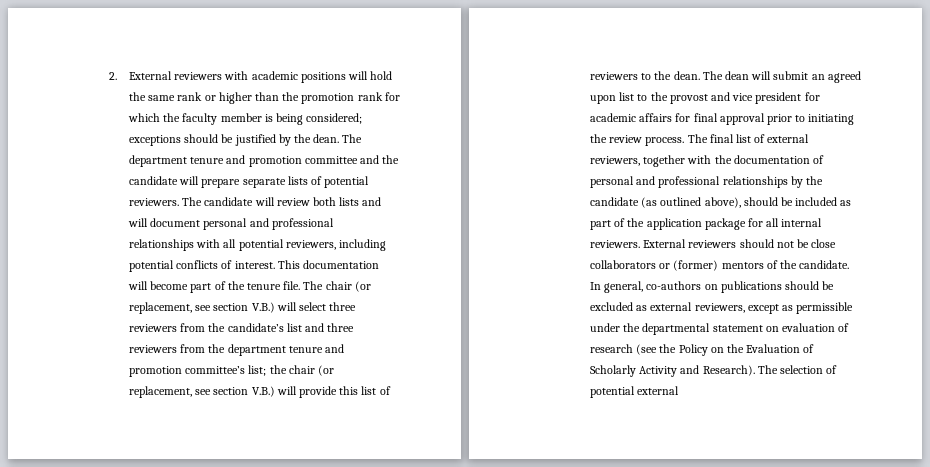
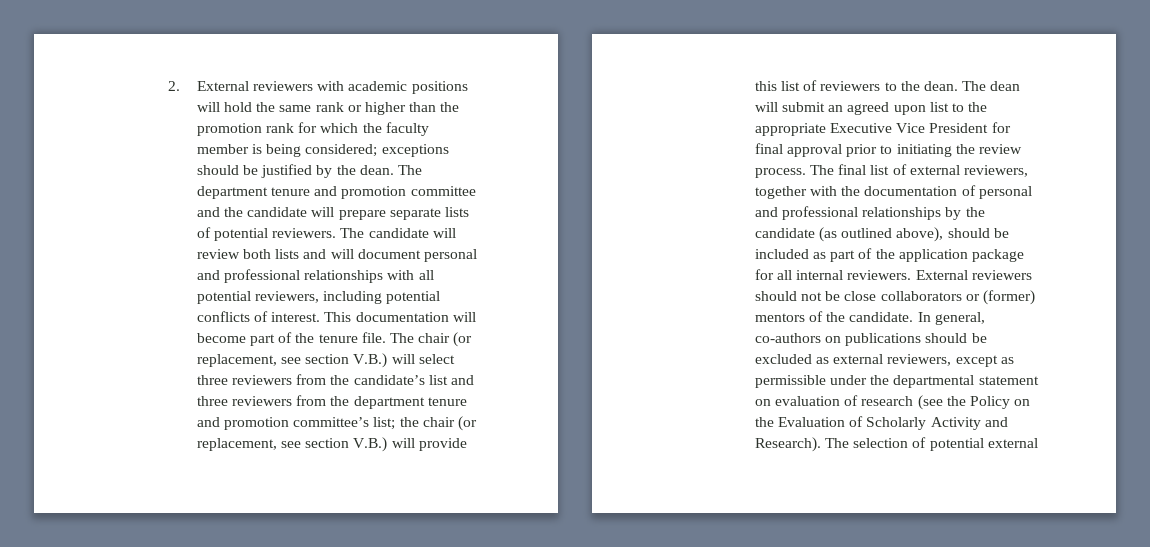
- The dean will submit an agreed upon list to the provost and vice president for academic affairs for final approval prior to initiating the review process.
+ The dean will submit an agreed upon list to the appropriate Executive Vice President for final approval prior to initiating the review process.

